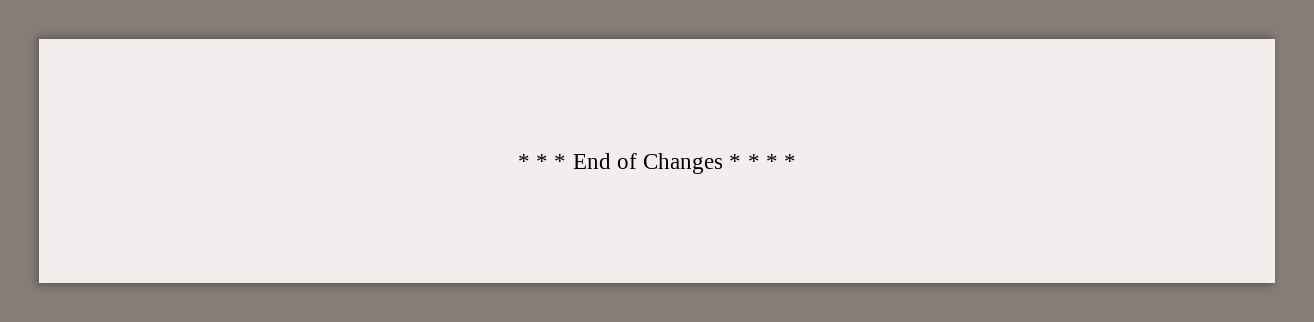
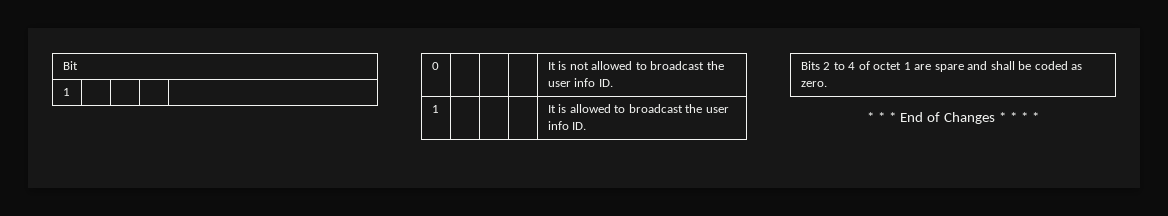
+ Bit
+ 1 | | | |
+ 0 | | | | It is not allowed to broadcast the user info ID.
+ 1 | | | | It is allowed to broadcast the user info ID.
+ Bits 2 to 4 of octet 1 are spare and shall be coded as zero.

